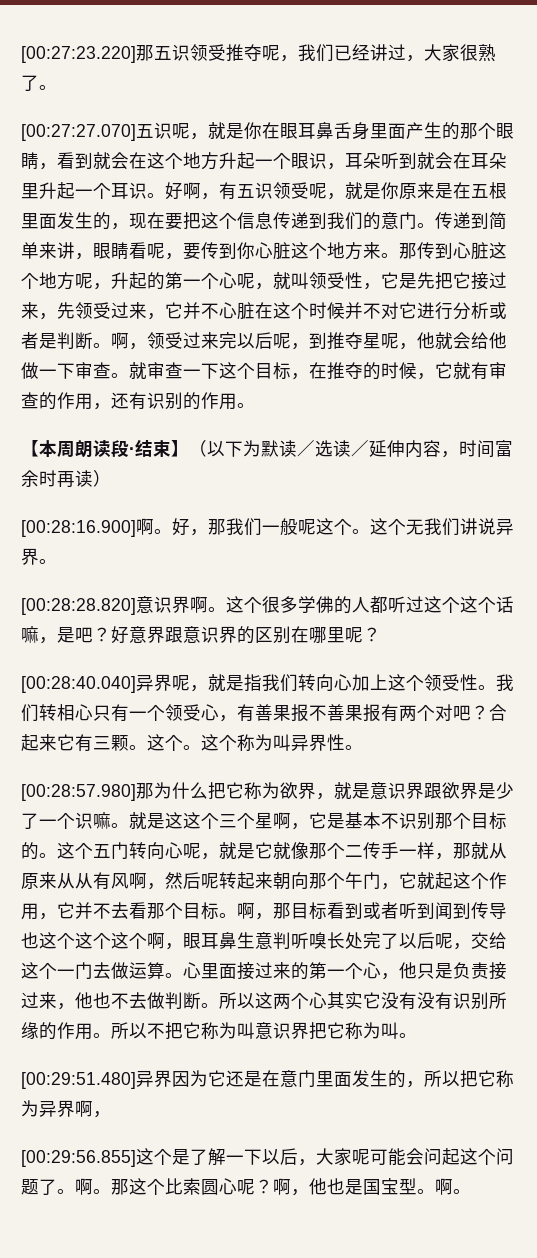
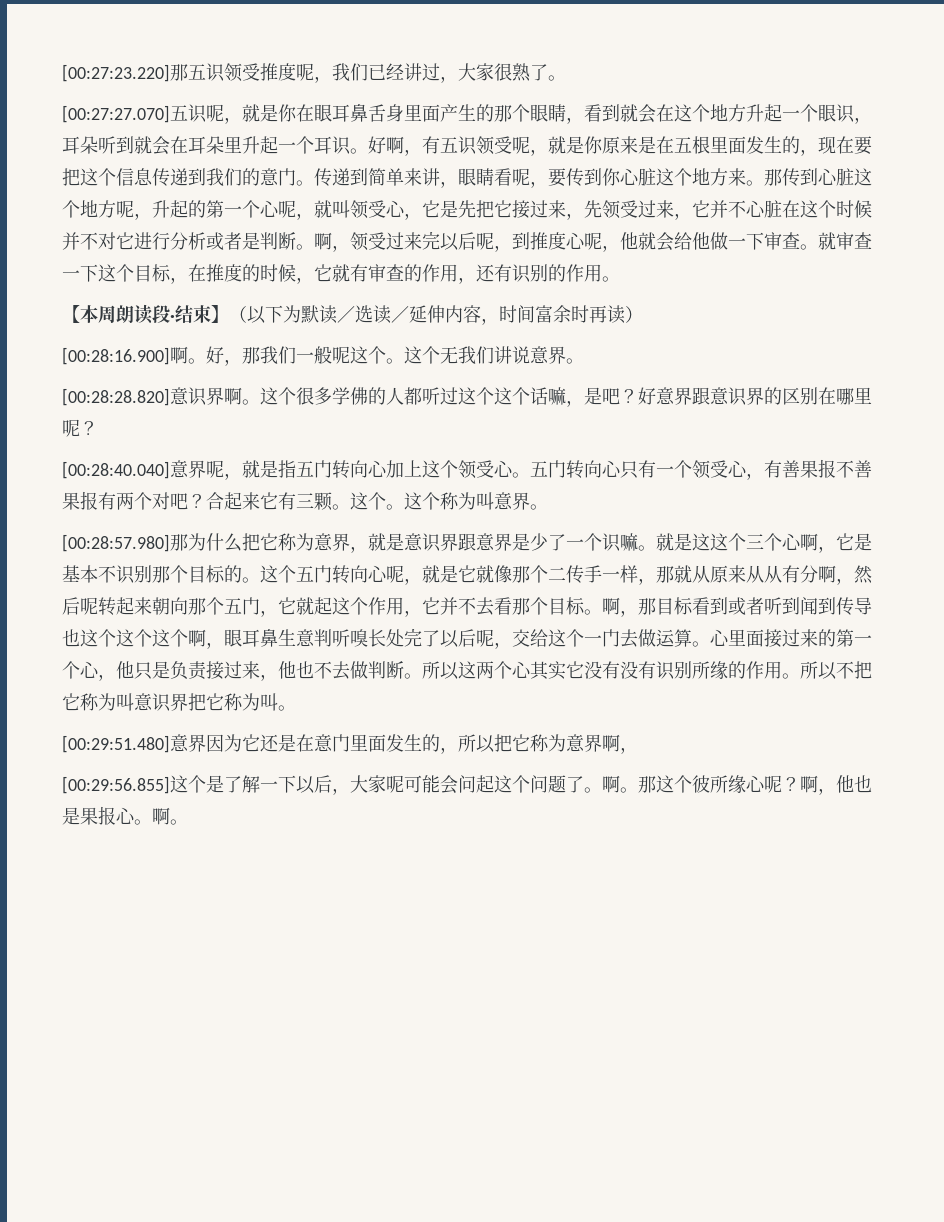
- [00:27:23.220]那五识领受推夺呢，我们已经讲过，大家很熟了。
+ [00:27:23.220]那五识领受推度呢，我们已经讲过，大家很熟了。
- 那传到心脏这个地方呢，升起的第一个心呢，就叫领受性，它是先把它接过来，先领受过来，它并不心脏在这个时候并不对它进行分析或者是判断。
+ 那传到心脏这个地方呢，升起的第一个心呢，就叫领受心，它是先把它接过来，先领受过来，它并不心脏在这个时候并不对它进行分析或者是判断。
- 啊，领受过来完以后呢，到推夺星呢，他就会给他做一下审查。
+ 啊，领受过来完以后呢，到推度心呢，他就会给他做一下审查。
- 就审查一下这个目标，在推夺的时候，它就有审查的作用，还有识别的作用。
+ 就审查一下这个目标，在推度的时候，它就有审查的作用，还有识别的作用。
- 这个无我们讲说异界。
+ 这个无我们讲说意界。
- [00:28:40.040]异界呢，就是指我们转向心加上这个领受性。我们转相心只有一个领受心，有善果报不善果报有两个对吧？
+ [00:28:40.040]意界呢，就是指五门转向心加上这个领受心。五门转向心只有一个领受心，有善果报不善果报有两个对吧？
- 这个称为叫异界性。
+ 这个称为叫意界。
- [00:28:57.980]那为什么把它称为欲界，就是意识界跟欲界是少了一个识嘛。
+ [00:28:57.980]那为什么把它称为意界，就是意识界跟意界是少了一个识嘛。
- 就是这这个三个星啊，它是基本不识别那个目标的。
+ 就是这这个三个心啊，它是基本不识别那个目标的。
- 这个五门转向心呢，就是它就像那个二传手一样，那就从原来从从有风啊，然后呢转起来朝向那个午门，它就起这个作用，它并不去看那个目标。
+ 这个五门转向心呢，就是它就像那个二传手一样，那就从原来从从有分啊，然后呢转起来朝向那个五门，它就起这个作用，它并不去看那个目标。
- [00:29:51.480]异界因为它还是在意门里面发生的，所以把它称为异界啊，
+ [00:29:51.480]意界因为它还是在意门里面发生的，所以把它称为意界啊，
- 那这个比索圆心呢？
+ 那这个彼所缘心呢？
- 啊，他也是国宝型。
+ 啊，他也是果报心。

